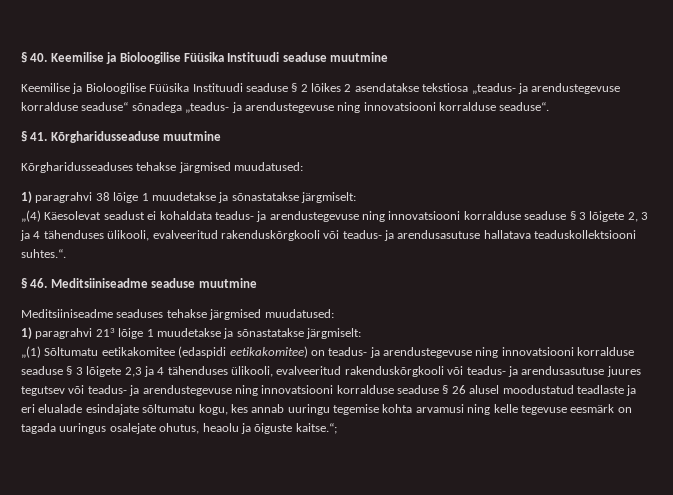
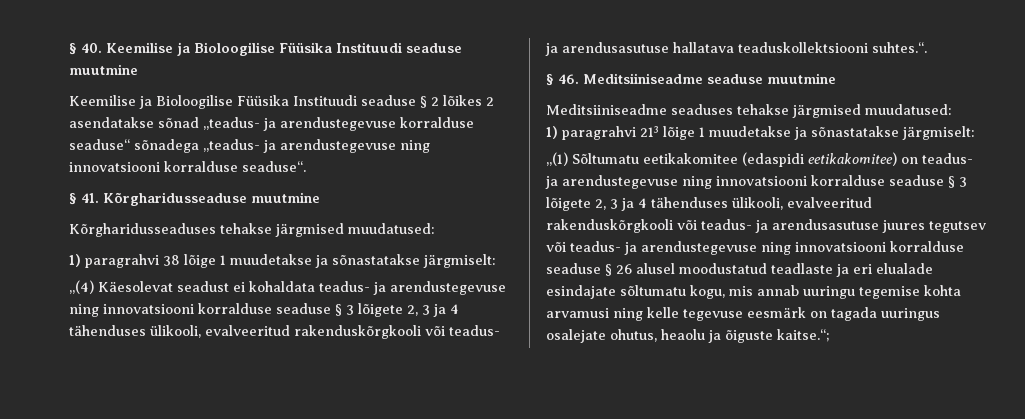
- Keemilise ja Bioloogilise Füüsika Instituudi seaduse § 2 lõikes 2 asendatakse tekstiosa „teadus- ja arendustegevuse korralduse seaduse“ sõnadega „teadus- ja arendustegevuse ning innovatsiooni korralduse seaduse“.
+ Keemilise ja Bioloogilise Füüsika Instituudi seaduse § 2 lõikes 2 asendatakse sõnad „teadus- ja arendustegevuse korralduse seaduse“ sõnadega „teadus- ja arendustegevuse ning innovatsiooni korralduse seaduse“.
- „(1) Sõltumatu eetikakomitee (edaspidi eetikakomitee) on teadus- ja arendustegevuse ning innovatsiooni korralduse seaduse § 3 lõigete 2,3 ja 4 tähenduses ülikooli, evalveeritud rakenduskõrgkooli või teadus- ja arendusasutuse juures tegutsev või teadus- ja arendustegevuse ning innovatsiooni korralduse seaduse § 26 alusel moodustatud teadlaste ja eri elualade esindajate sõltumatu kogu, kes annab uuringu tegemise kohta arvamusi ning kelle tegevuse eesmärk on tagada uuringus osalejate ohutus, heaolu ja õiguste kaitse.“;
+ „(1) Sõltumatu eetikakomitee (edaspidi eetikakomitee) on teadus- ja arendustegevuse ning innovatsiooni korralduse seaduse § 3 lõigete 2, 3 ja 4 tähenduses ülikooli, evalveeritud rakenduskõrgkooli või teadus- ja arendusasutuse juures tegutsev või teadus- ja arendustegevuse ning innovatsiooni korralduse seaduse § 26 alusel moodustatud teadlaste ja eri elualade esindajate sõltumatu kogu, mis annab uuringu tegemise kohta arvamusi ning kelle tegevuse eesmärk on tagada uuringus osalejate ohutus, heaolu ja õiguste kaitse.“;

